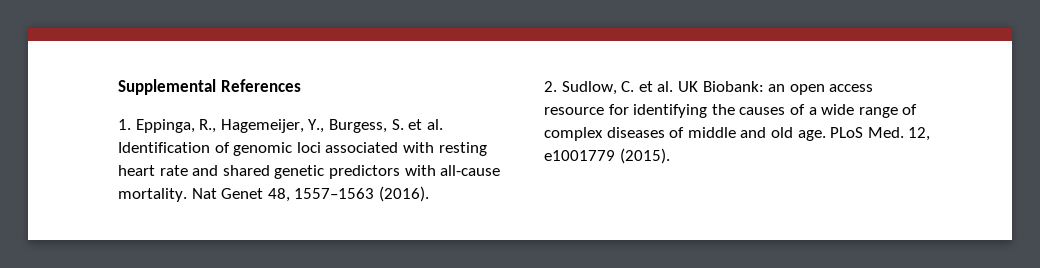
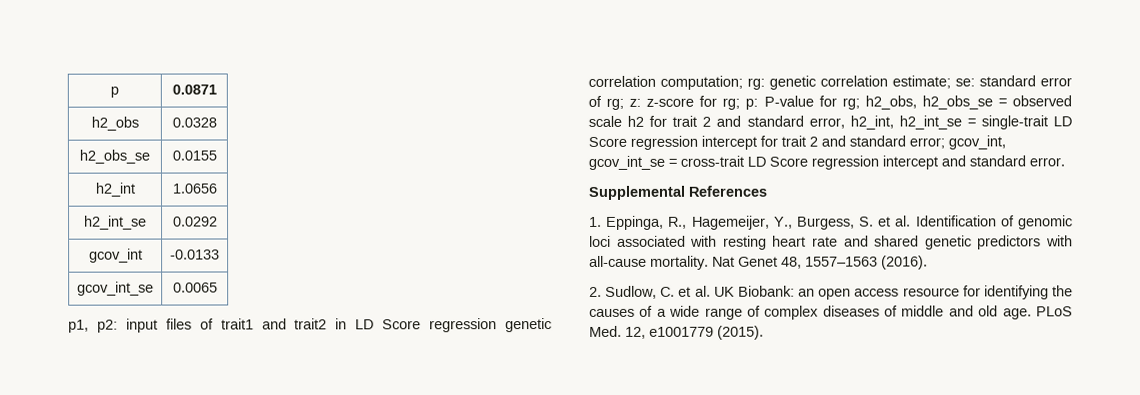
+ p | 0.0871
+ h2_obs | 0.0328
+ h2_obs_se | 0.0155
+ h2_int | 1.0656
+ h2_int_se | 0.0292
+ gcov_int | -0.0133
+ gcov_int_se | 0.0065
+ p1, p2: input files of trait1 and trait2 in LD Score regression genetic correlation computation; rg: genetic correlation estimate; se: standard error of rg; z: z-score for rg; p: P-value for rg; h2_obs, h2_obs_se = observed scale h2 for trait 2 and standard error, h2_int, h2_int_se = single-trait LD Score regression intercept for trait 2 and standard error; gcov_int, gcov_int_se = cross-trait LD Score regression intercept and standard error.

